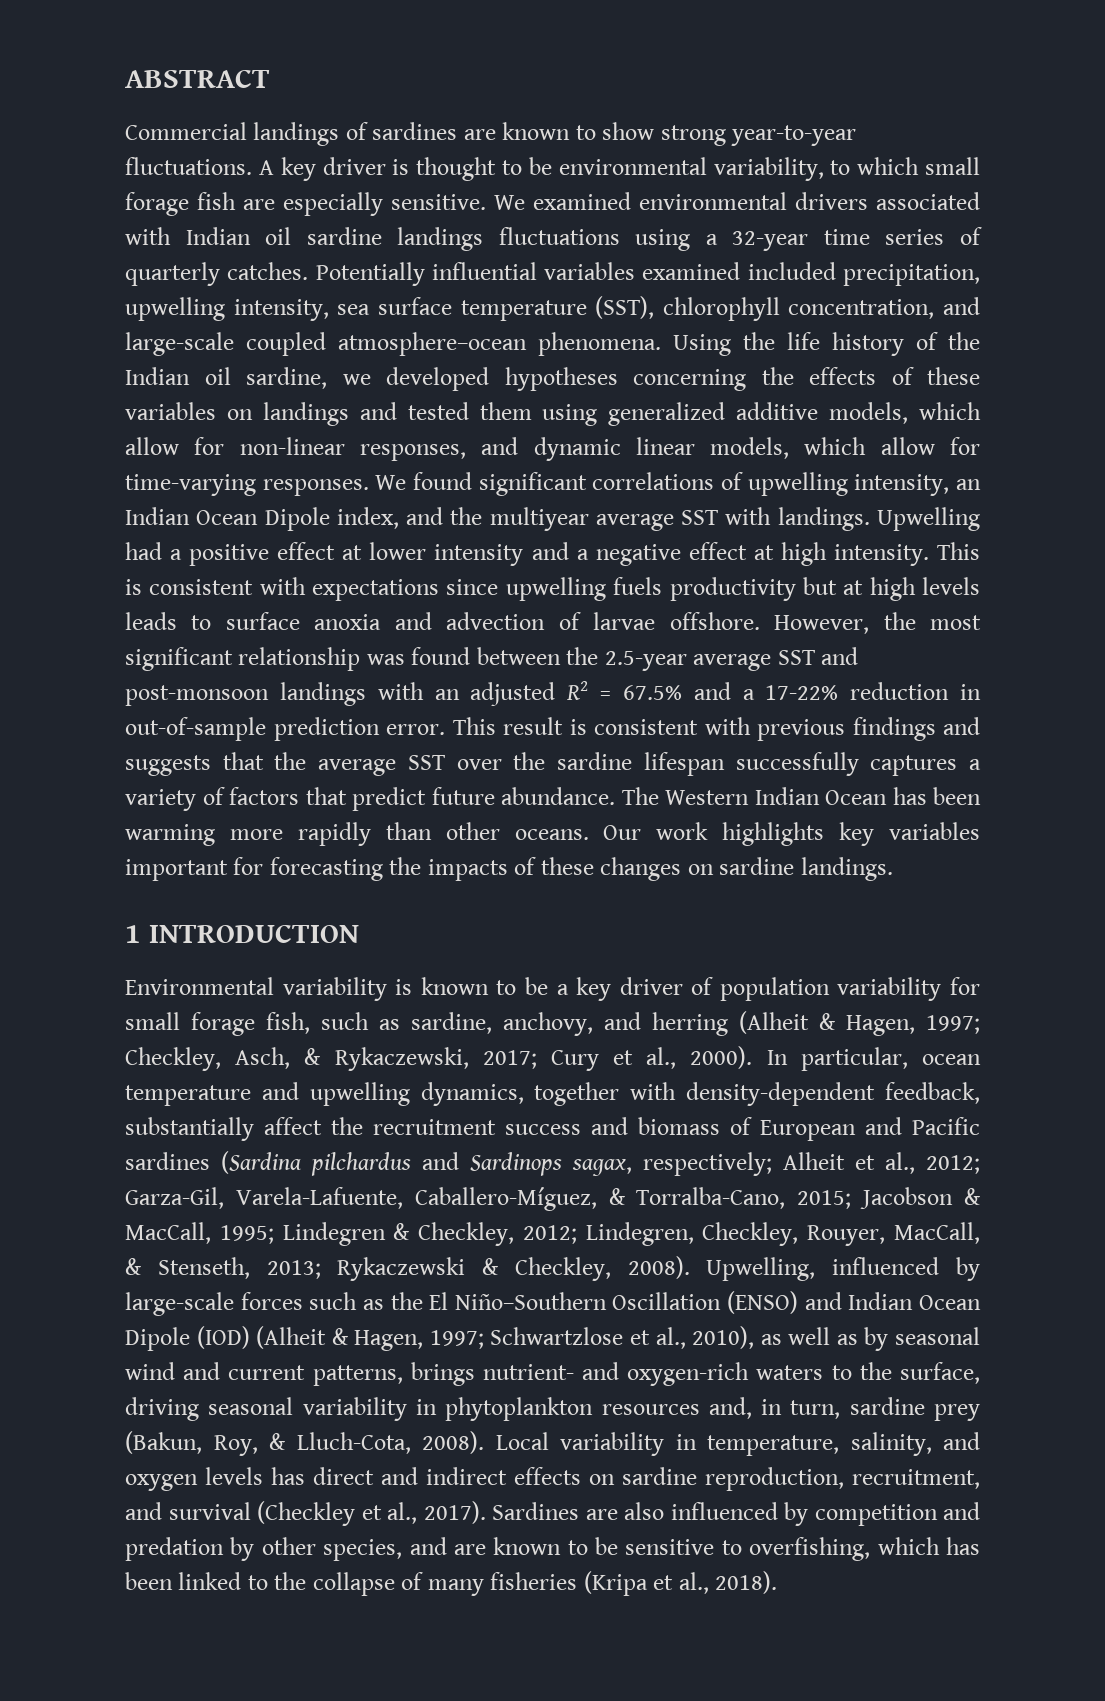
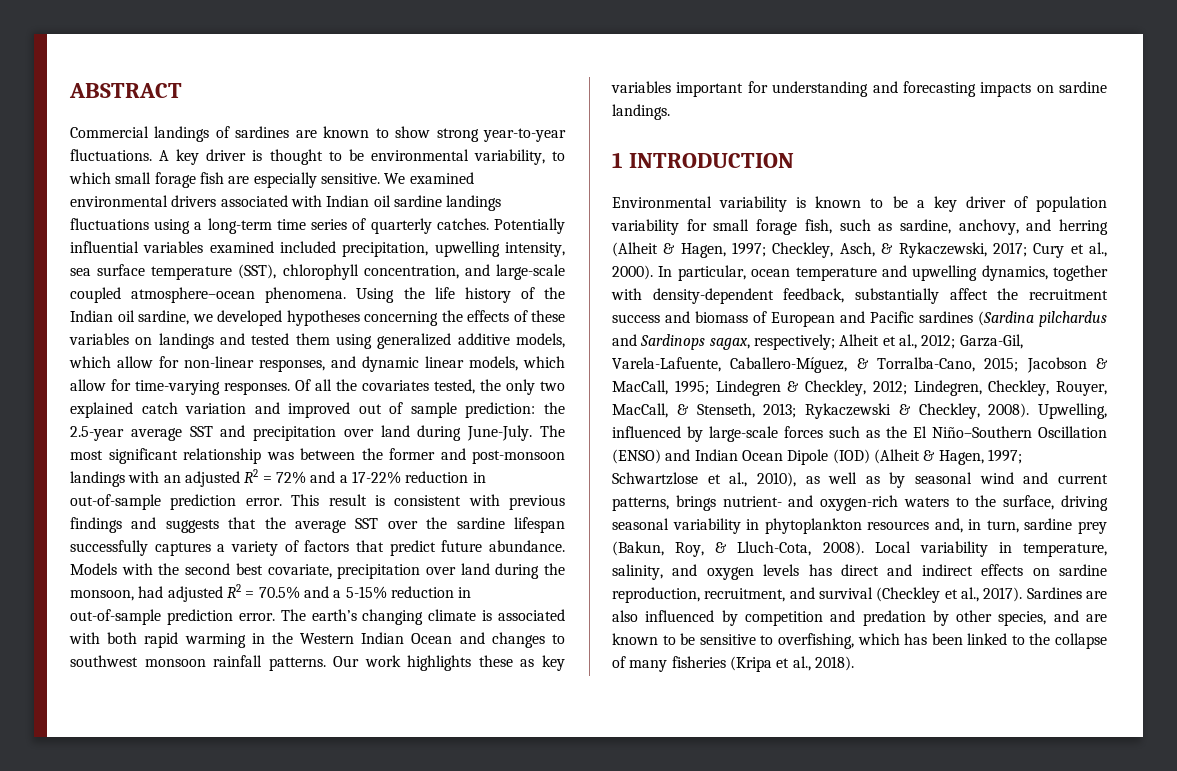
- We examined environmental drivers associated with Indian oil sardine landings fluctuations using a 32-year time series of quarterly catches.
+ We examined environmental drivers associated with Indian oil sardine landings fluctuations using a long-term time series of quarterly catches.
- We found significant correlations of upwelling intensity, an Indian Ocean Dipole index, and the multiyear average SST with landings. Upwelling had a positive effect at lower intensity and a negative effect at high intensity. This is consistent with expectations since upwelling fuels productivity but at high levels leads to surface anoxia and advection of larvae offshore. However, the most significant relationship was found between the 2.5-year average SST and post-monsoon landings with an adjusted R2 = 67.5% and a 17-22% reduction in out-of-sample prediction error.
+ Of all the covariates tested, the only two explained catch variation and improved out of sample prediction: the 2.5-year average SST and precipitation over land during June-July. The most significant relationship was between the former and post-monsoon landings with an adjusted R2 = 72% and a 17-22% reduction in out-of-sample prediction error.
- The Western Indian Ocean has been warming more rapidly than other oceans.
+ Models with the second best covariate, precipitation over land during the monsoon, had adjusted R2 = 70.5% and a 5-15% reduction in out-of-sample prediction error. The earth’s changing climate is associated with both rapid warming in the Western Indian Ocean and changes to southwest monsoon rainfall patterns.
- Our work highlights key variables important for forecasting the impacts of these changes on sardine landings.
+ Our work highlights these as key variables important for understanding and forecasting impacts on sardine landings.

